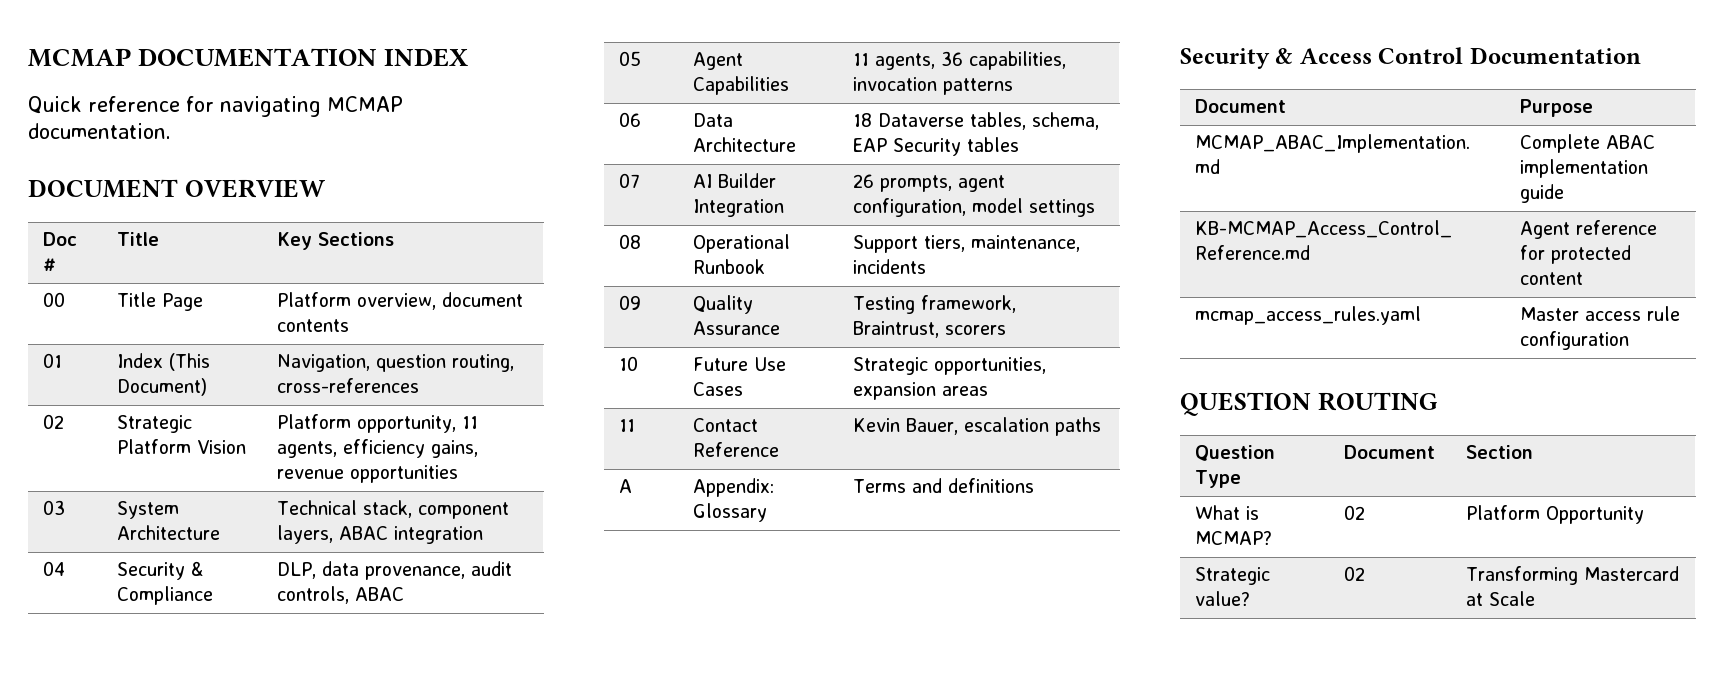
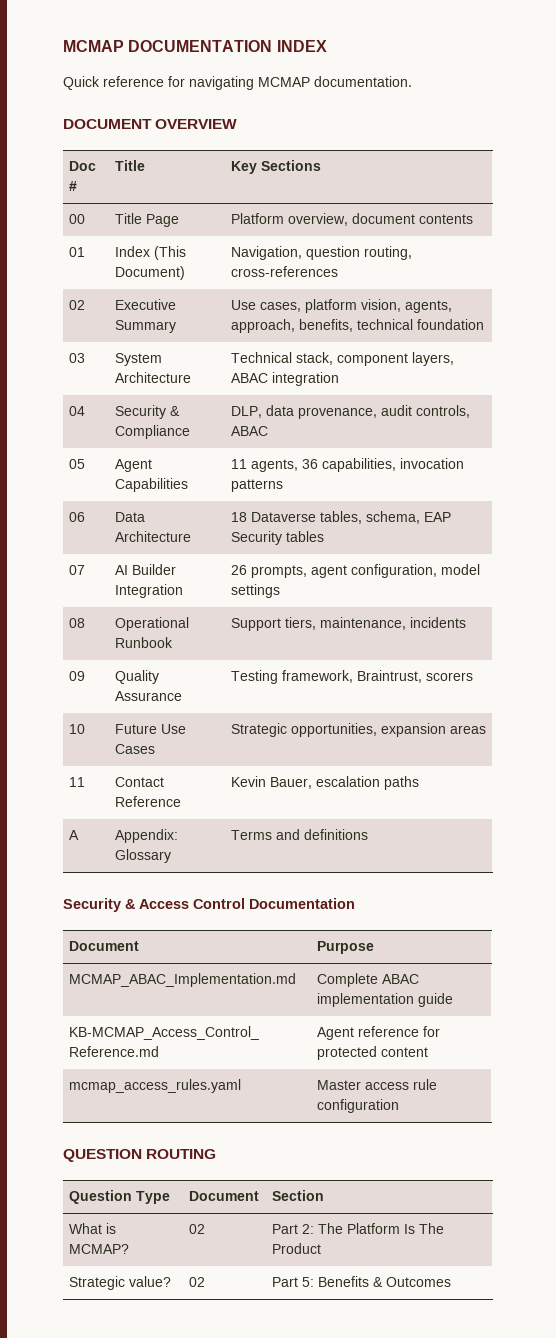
- 02 | Strategic Platform Vision | Platform opportunity, 11 agents, efficiency gains, revenue opportunities
+ 02 | Executive Summary | Use cases, platform vision, agents, approach, benefits, technical foundation
- What is MCMAP? | 02 | Platform Opportunity
- Strategic value? | 02 | Transforming Mastercard at Scale
+ What is MCMAP? | 02 | Part 2: The Platform Is The Product
+ Strategic value? | 02 | Part 5: Benefits & Outcomes

